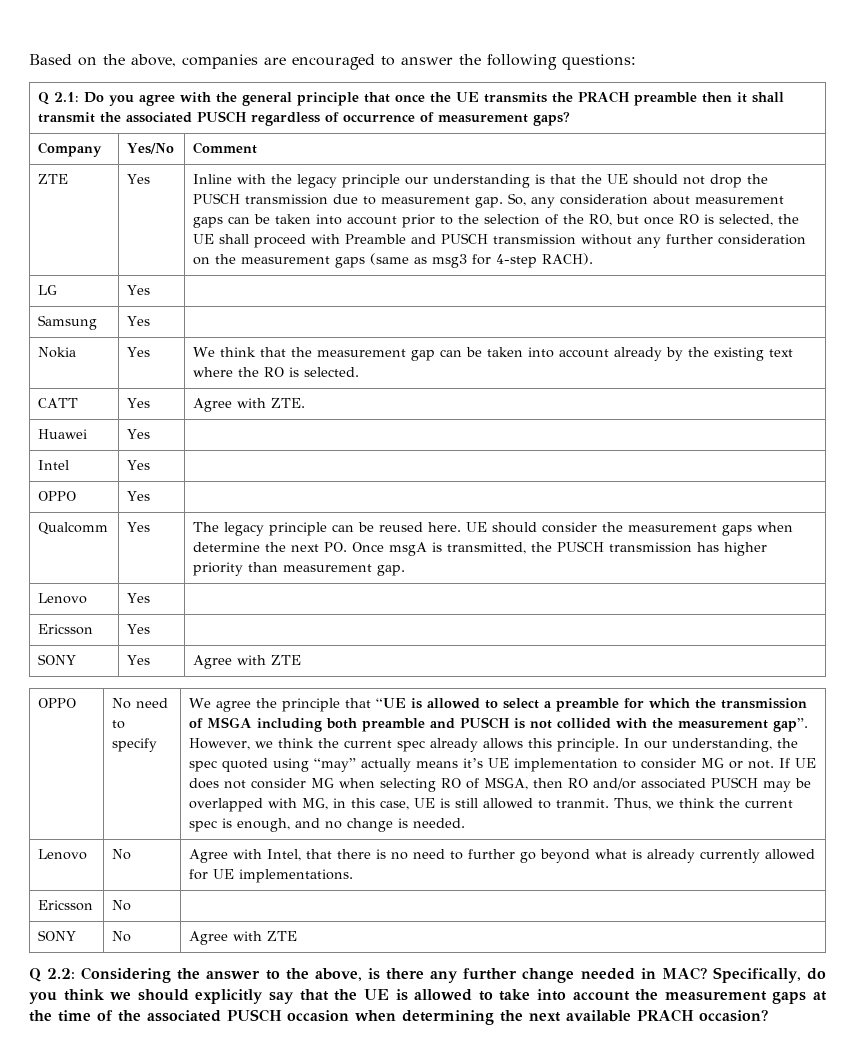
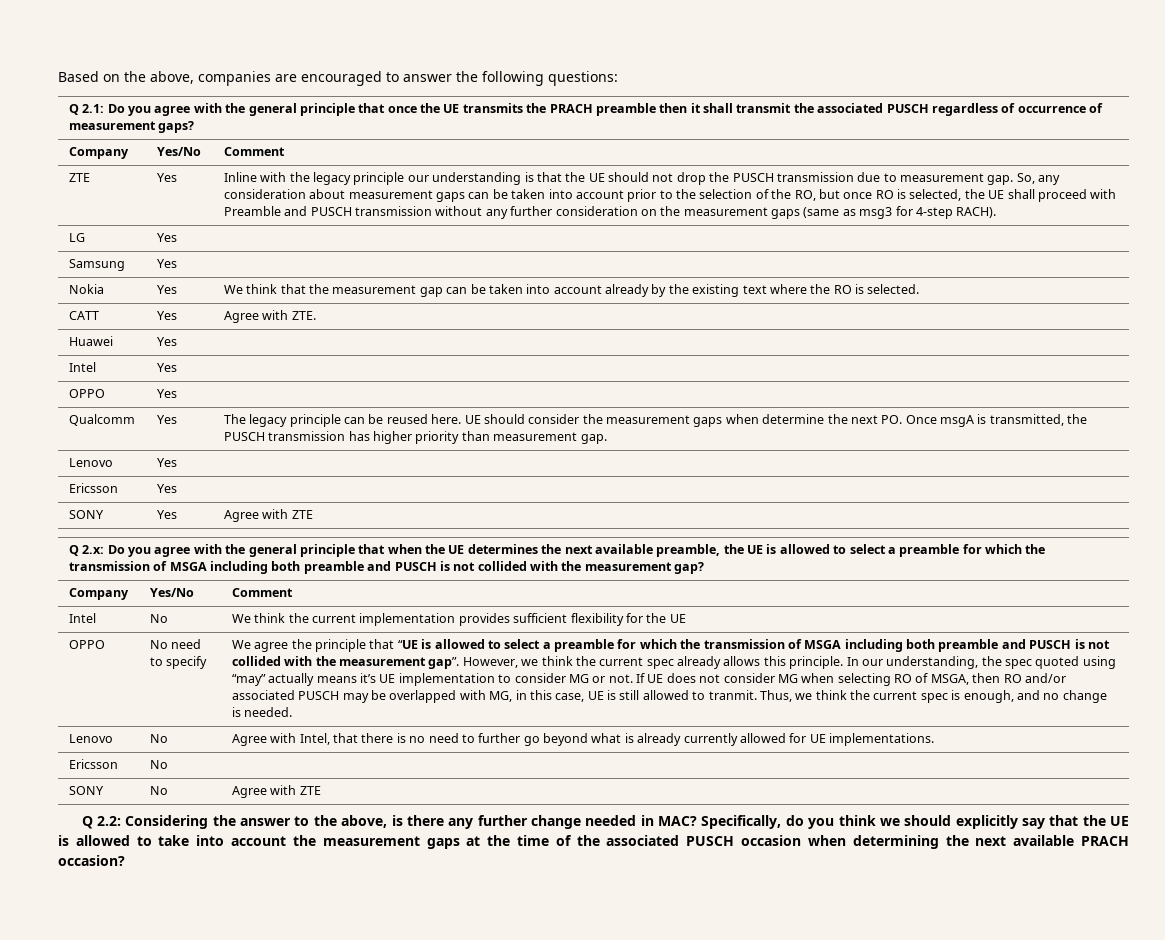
+ Q 2.x: Do you agree with the general principle that when the UE determines the next available preamble, the UE is allowed to select a preamble for which the transmission of MSGA including both preamble and PUSCH is not collided with the measurement gap?
+ Company | Yes/No | Comment
+ Intel | No | We think the current implementation provides sufficient flexibility for the UE

